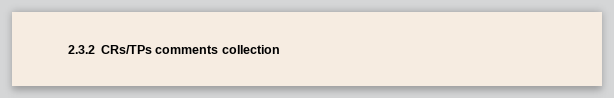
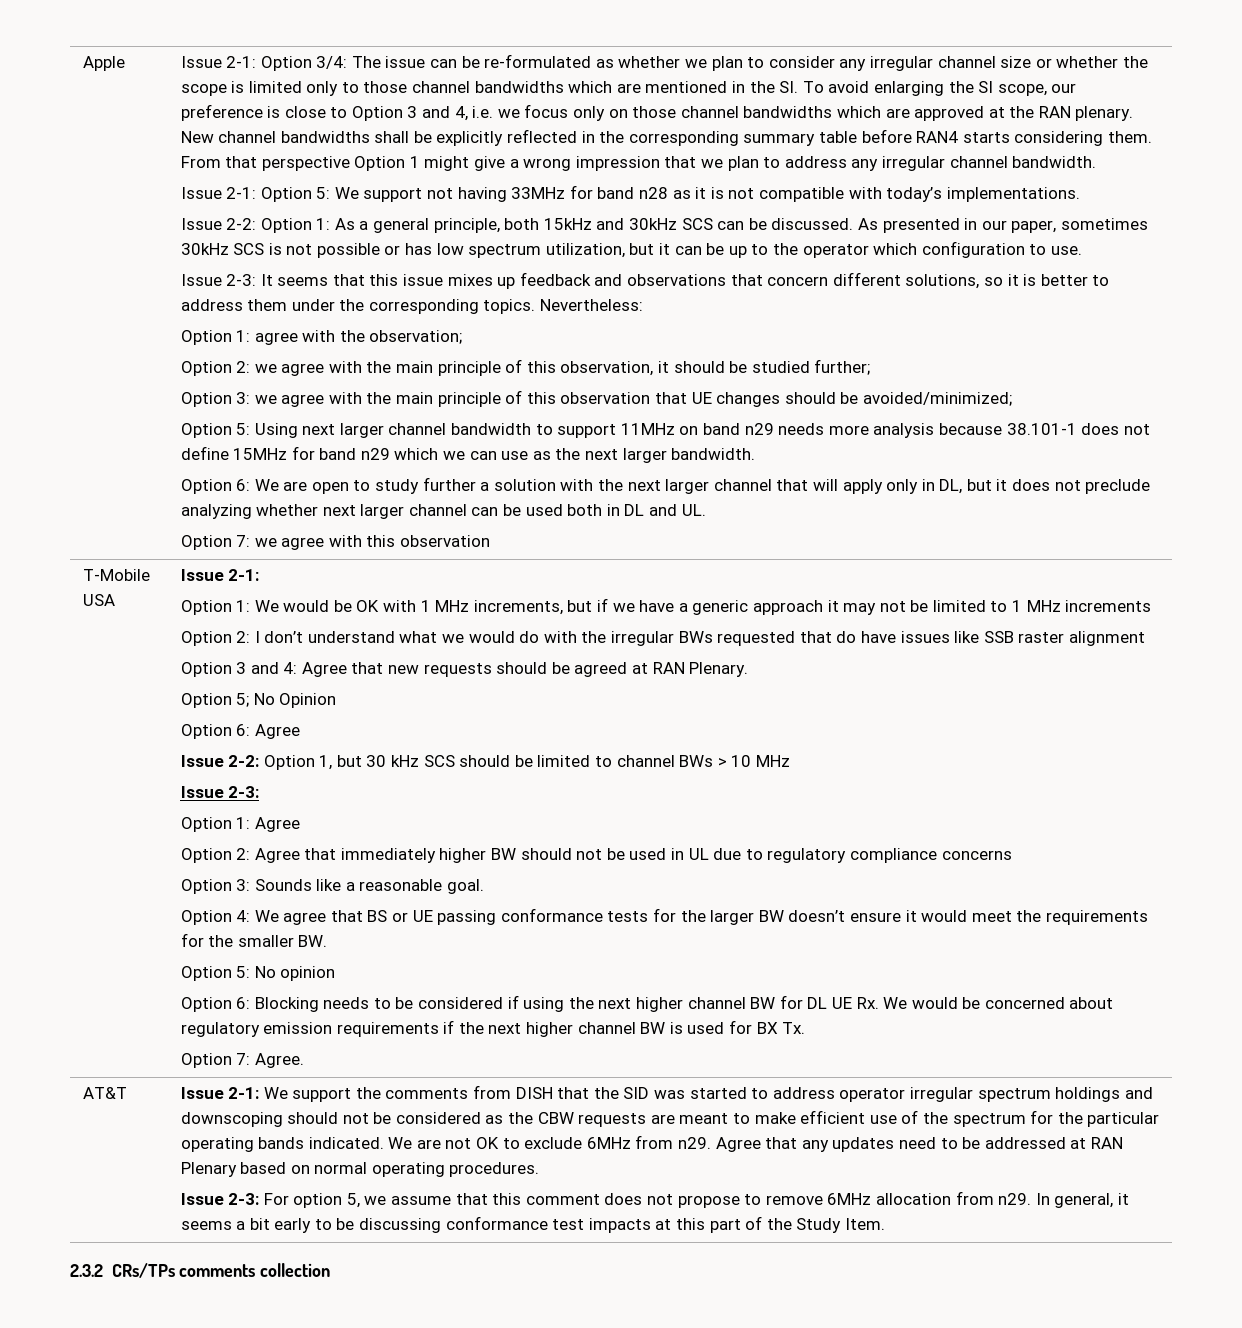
+ Apple | Issue 2-1: Option 3/4: The issue can be re-formulated as whether we plan to consider any irregular channel size or whether the scope is limited only to those channel bandwidths which are mentioned in the SI. To avoid enlarging the SI scope, our preference is close to Option 3 and 4, i.e. we focus only on those channel bandwidths which are approved at the RAN plenary. New channel bandwidths shall be explicitly reflected in the corresponding summary table before RAN4 starts considering them. From that perspective Option 1 might give a wrong impression that we plan to address any irregular channel bandwidth.
+ Issue 2-1: Option 5: We support not having 33MHz for band n28 as it is not compatible with today’s implementations.
+ Issue 2-2: Option 1: As a general principle, both 15kHz and 30kHz SCS can be discussed. As presented in our paper, sometimes 30kHz SCS is not possible or has low spectrum utilization, but it can be up to the operator which configuration to use.
+ Issue 2-3: It seems that this issue mixes up feedback and observations that concern different solutions, so it is better to address them under the corresponding topics. Nevertheless:
+ Option 1: agree with the observation;
+ Option 2: we agree with the main principle of this observation, it should be studied further;
+ Option 3: we agree with the main principle of this observation that UE changes should be avoided/minimized;
+ Option 5: Using next larger channel bandwidth to support 11MHz on band n29 needs more analysis because 38.101-1 does not define 15MHz for band n29 which we can use as the next larger bandwidth.
+ Option 6: We are open to study further a solution with the next larger channel that will apply only in DL, but it does not preclude analyzing whether next larger channel can be used both in DL and UL.
+ Option 7: we agree with this observation
+ T-Mobile USA | Issue 2-1:
+ Option 1: We would be OK with 1 MHz increments, but if we have a generic approach it may not be limited to 1 MHz increments
+ Option 2: I don’t understand what we would do with the irregular BWs requested that do have issues like SSB raster alignment
+ Option 3 and 4: Agree that new requests should be agreed at RAN Plenary.
+ Option 5; No Opinion
+ Option 6: Agree
+ Issue 2-2: Option 1, but 30 kHz SCS should be limited to channel BWs > 10 MHz
+ Issue 2-3:
+ Option 1: Agree
+ Option 2: Agree that immediately higher BW should not be used in UL due to regulatory compliance concerns
+ Option 3: Sounds like a reasonable goal.
+ Option 4: We agree that BS or UE passing conformance tests for the larger BW doesn’t ensure it would meet the requirements for the smaller BW.
+ Option 5: No opinion
+ Option 6: Blocking needs to be considered if using the next higher channel BW for DL UE Rx. We would be concerned about regulatory emission requirements if the next higher channel BW is used for BX Tx.
+ Option 7: Agree.
+ AT&T | Issue 2-1: We support the comments from DISH that the SID was started to address operator irregular spectrum holdings and downscoping should not be considered as the CBW requests are meant to make efficient use of the spectrum for the particular operating bands indicated. We are not OK to exclude 6MHz from n29. Agree that any updates need to be addressed at RAN Plenary based on normal operating procedures.
+ Issue 2-3: For option 5, we assume that this comment does not propose to remove 6MHz allocation from n29. In general, it seems a bit early to be discussing conformance test impacts at this part of the Study Item.

